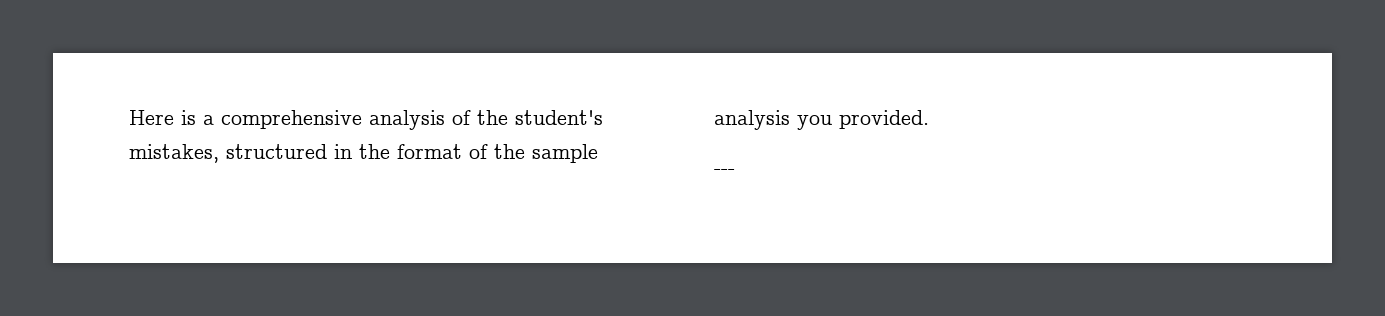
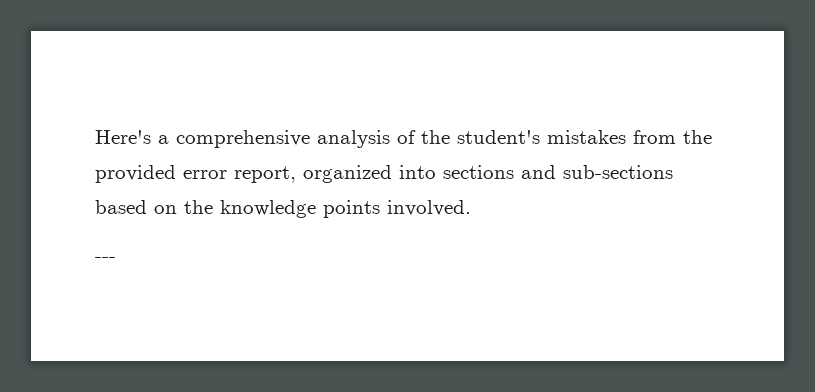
- Here is a comprehensive analysis of the student's mistakes, structured in the format of the sample analysis you provided.
+ Here's a comprehensive analysis of the student's mistakes from the provided error report, organized into sections and sub-sections based on the knowledge points involved.

